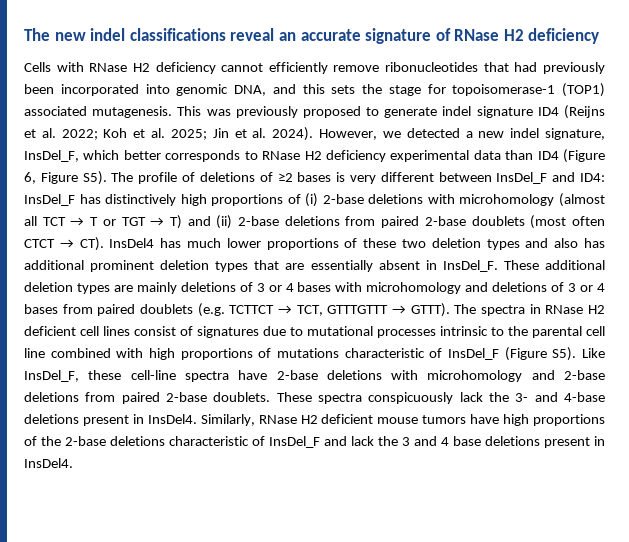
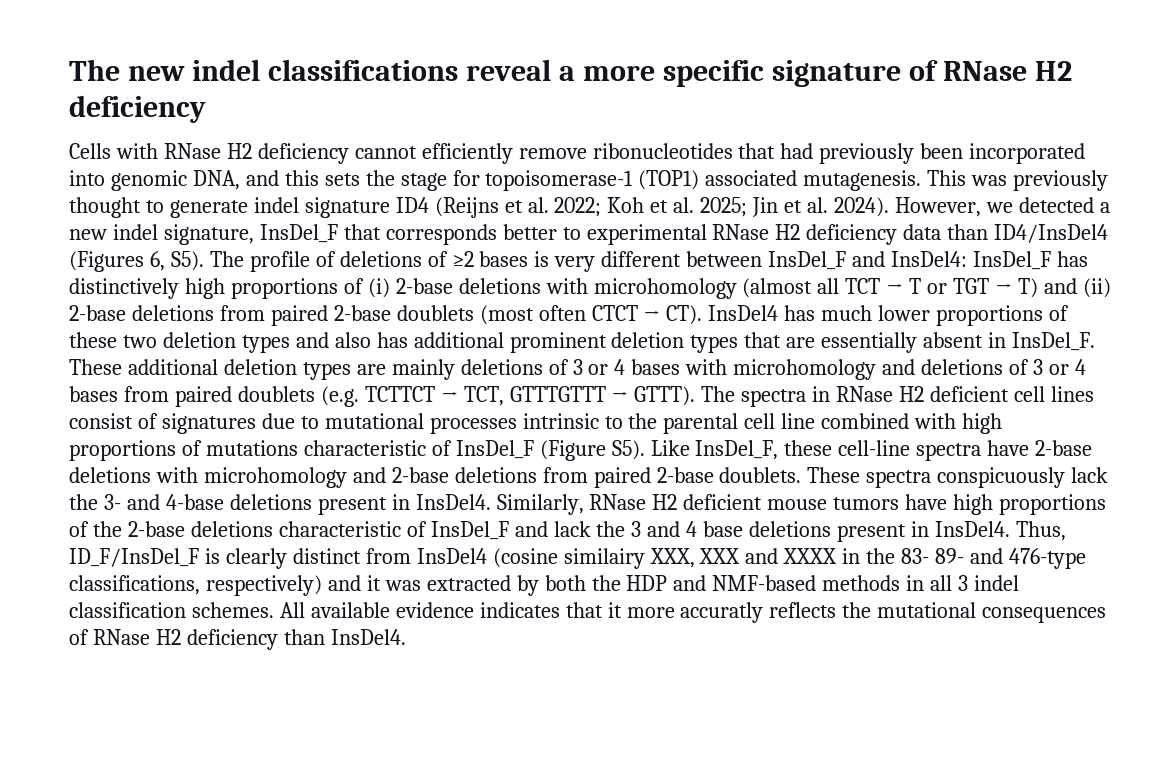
- The new indel classifications reveal an accurate signature of RNase H2 deficiency
+ The new indel classifications reveal a more specific signature of RNase H2 deficiency
- This was previously proposed to generate indel signature ID4 (Reijns et al. 2022; Koh et al. 2025; Jin et al. 2024).
+ This was previously thought to generate indel signature ID4 (Reijns et al. 2022; Koh et al. 2025; Jin et al. 2024).
- However, we detected a new indel signature, InsDel_F, which better corresponds to RNase H2 deficiency experimental data than ID4 (Figure 6, Figure S5). The profile of deletions of ≥2 bases is very different between InsDel_F and ID4:
+ However, we detected a new indel signature, InsDel_F that corresponds better to experimental RNase H2 deficiency data than ID4/InsDel4 (Figures 6, S5). The profile of deletions of ≥2 bases is very different between InsDel_F and InsDel4:
+ Thus, ID_F/InsDel_F is clearly distinct from InsDel4 (cosine similairy XXX, XXX and XXXX in the 83- 89- and 476-type classifications, respectively) and it was extracted by both the HDP and NMF-based methods in all 3 indel classification schemes. All available evidence indicates that it more accuratly reflects the mutational consequences of RNase H2 deficiency than InsDel4.

